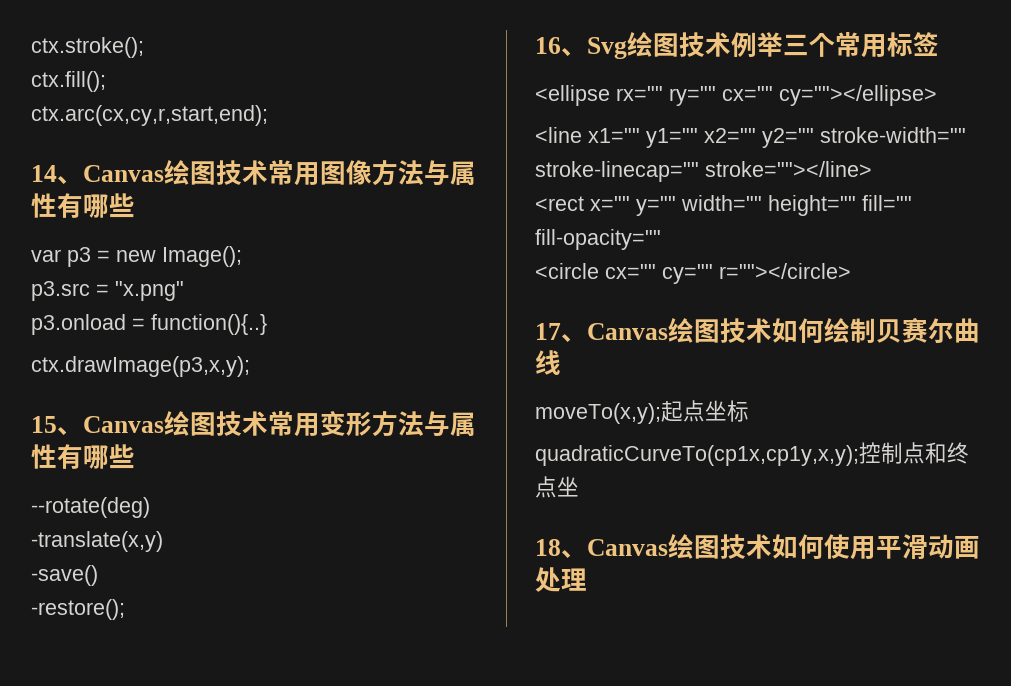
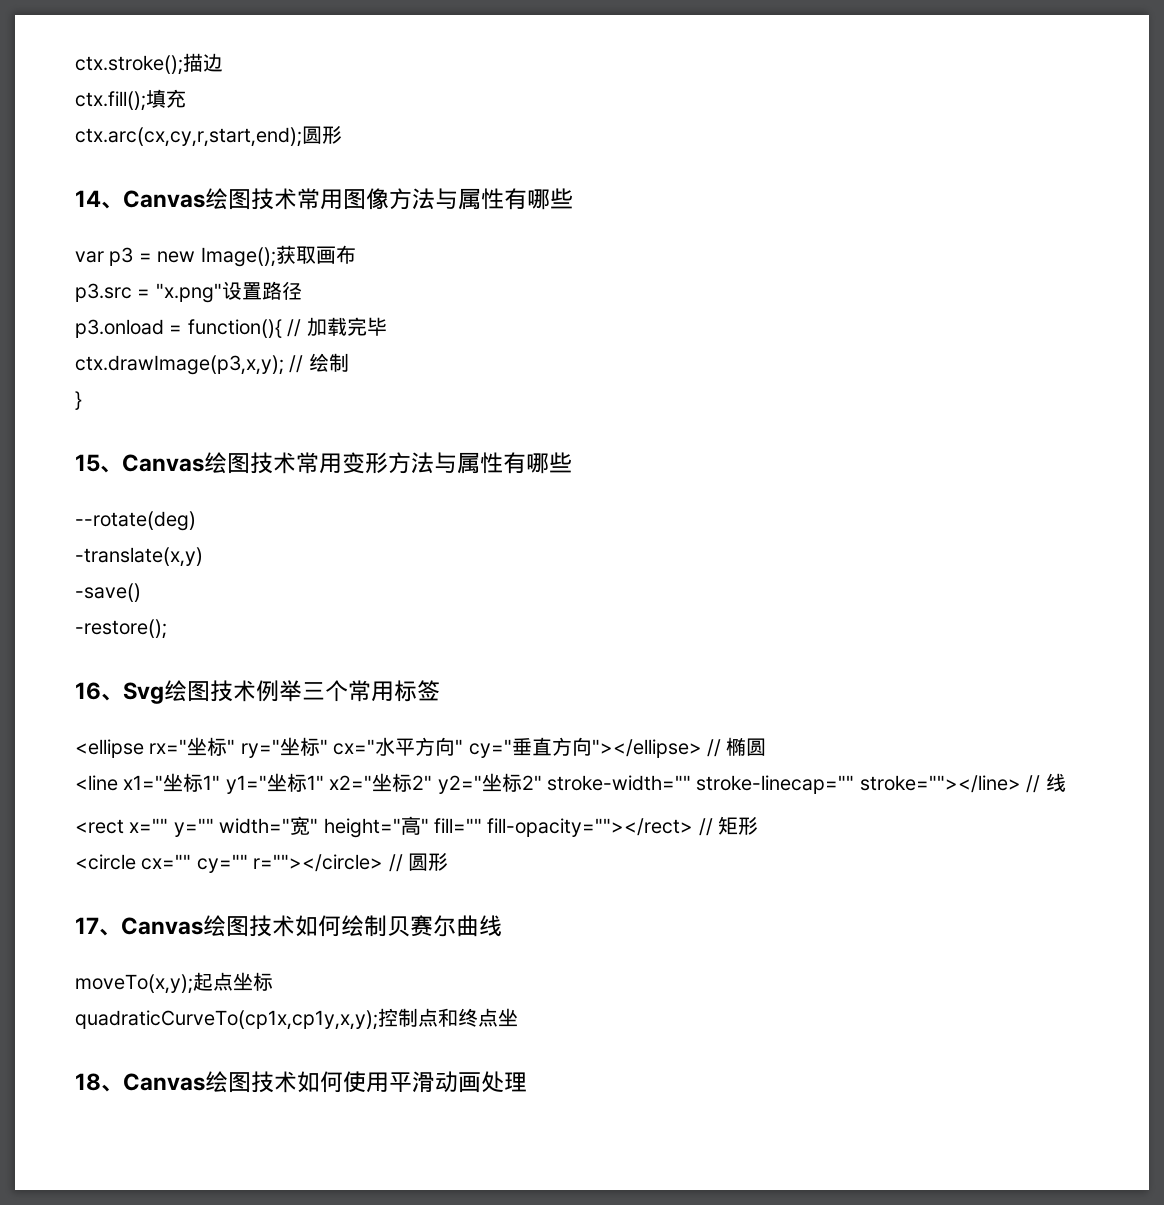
- ctx.stroke();
+ ctx.stroke();描边
- ctx.fill();
+ ctx.fill();填充
- ctx.arc(cx,cy,r,start,end);
+ ctx.arc(cx,cy,r,start,end);圆形
- var p3 = new Image();
+ var p3 = new Image();获取画布
- p3.src = "x.png"
+ p3.src = "x.png"设置路径
- p3.onload = function(){..}
- ctx.drawImage(p3,x,y);
+ p3.onload = function(){ // 加载完毕
+ ctx.drawImage(p3,x,y); // 绘制
+ }
- <ellipse rx="" ry="" cx="" cy=""></ellipse>
- <line x1="" y1="" x2="" y2="" stroke-width="" stroke-linecap="" stroke=""></line>
+ <ellipse rx="坐标" ry="坐标" cx="水平方向" cy="垂直方向"></ellipse> // 椭圆
+ <line x1="坐标1" y1="坐标1" x2="坐标2" y2="坐标2" stroke-width="" stroke-linecap="" stroke=""></line> // 线
- <rect x="" y="" width="" height="" fill="" fill-opacity=""
+ <rect x="" y="" width="宽" height="高" fill="" fill-opacity=""></rect> // 矩形
- <circle cx="" cy="" r=""></circle>
+ <circle cx="" cy="" r=""></circle> // 圆形

